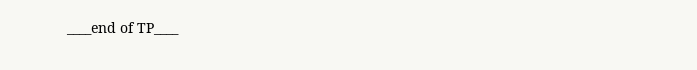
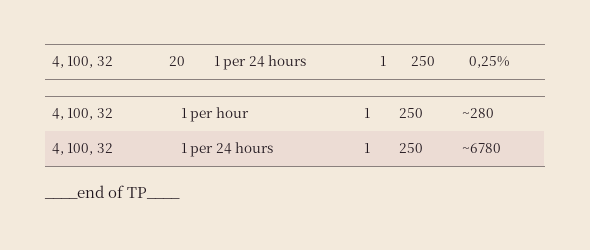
+ 4, 100, 32 | 20 | 1 per 24 hours | 1 | 250 | 0,25%
+ 4, 100, 32 | 1 per hour | 1 | 250 | ~280
+ 4, 100, 32 | 1 per 24 hours | 1 | 250 | ~6780

